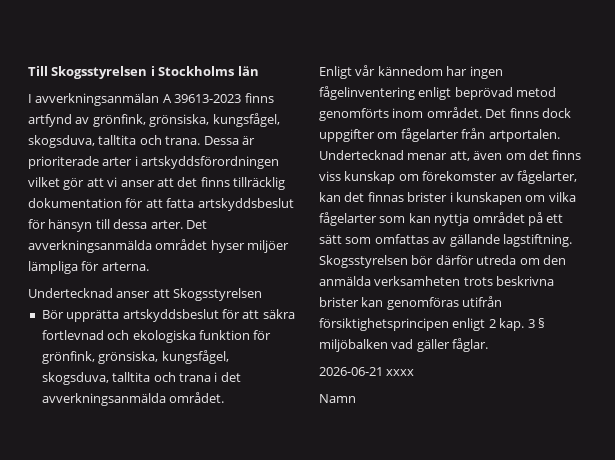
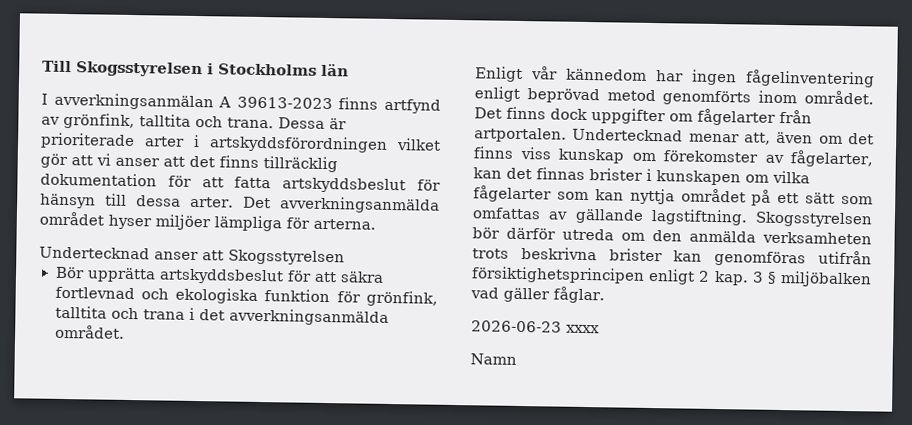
- I avverkningsanmälan A 39613-2023 finns artfynd av grönfink, grönsiska, kungsfågel, skogsduva, talltita och trana.
+ I avverkningsanmälan A 39613-2023 finns artfynd av grönfink, talltita och trana.
- Bör upprätta artskyddsbeslut för att säkra fortlevnad och ekologiska funktion för grönfink, grönsiska, kungsfågel, skogsduva, talltita och trana i det avverkningsanmälda området.
+ Bör upprätta artskyddsbeslut för att säkra fortlevnad och ekologiska funktion för grönfink, talltita och trana i det avverkningsanmälda området.
- 2026-06-21 xxxx
+ 2026-06-23 xxxx

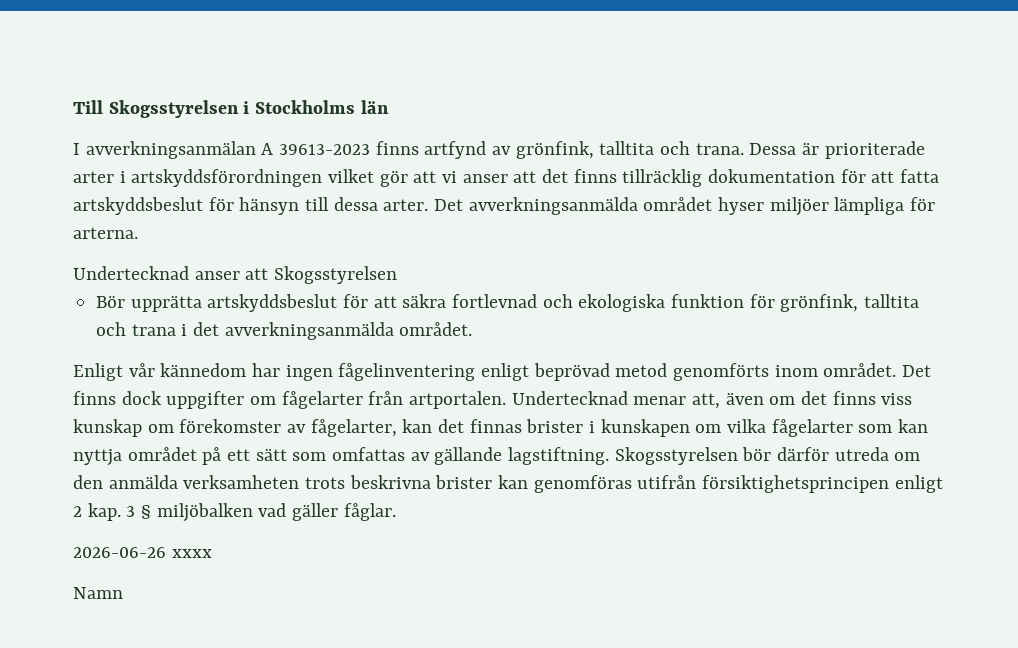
- 2026-06-23 xxxx
+ 2026-06-26 xxxx

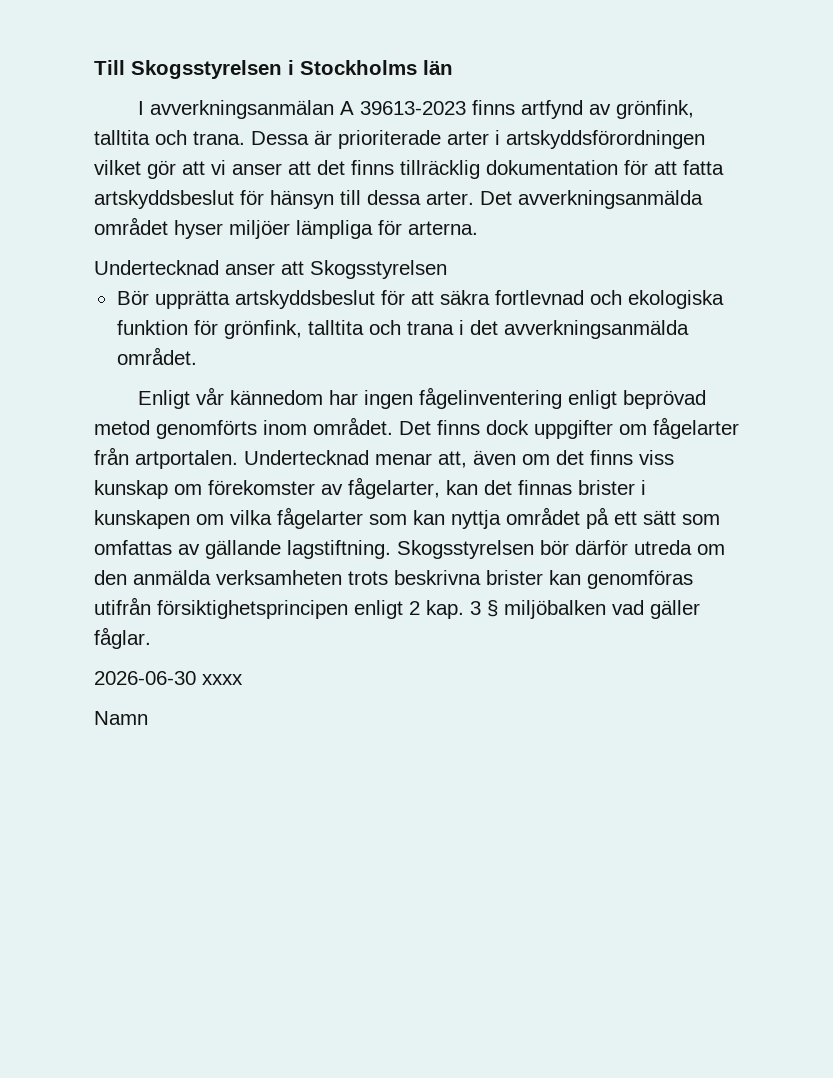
- 2026-06-26 xxxx
+ 2026-06-30 xxxx

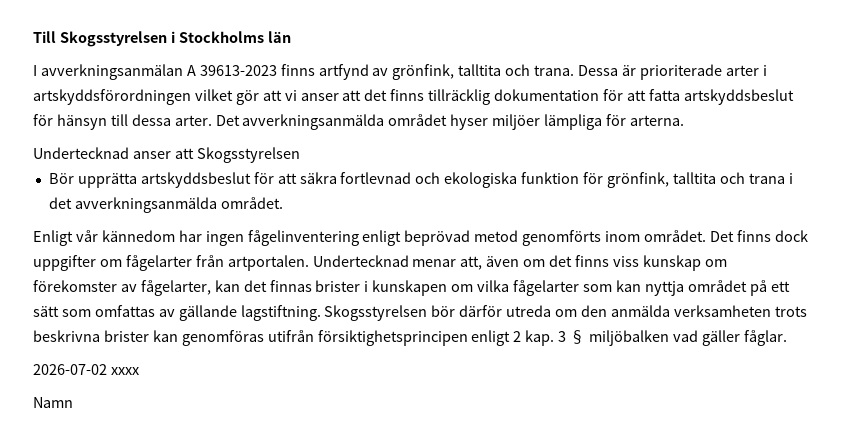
- 2026-06-30 xxxx
+ 2026-07-02 xxxx

